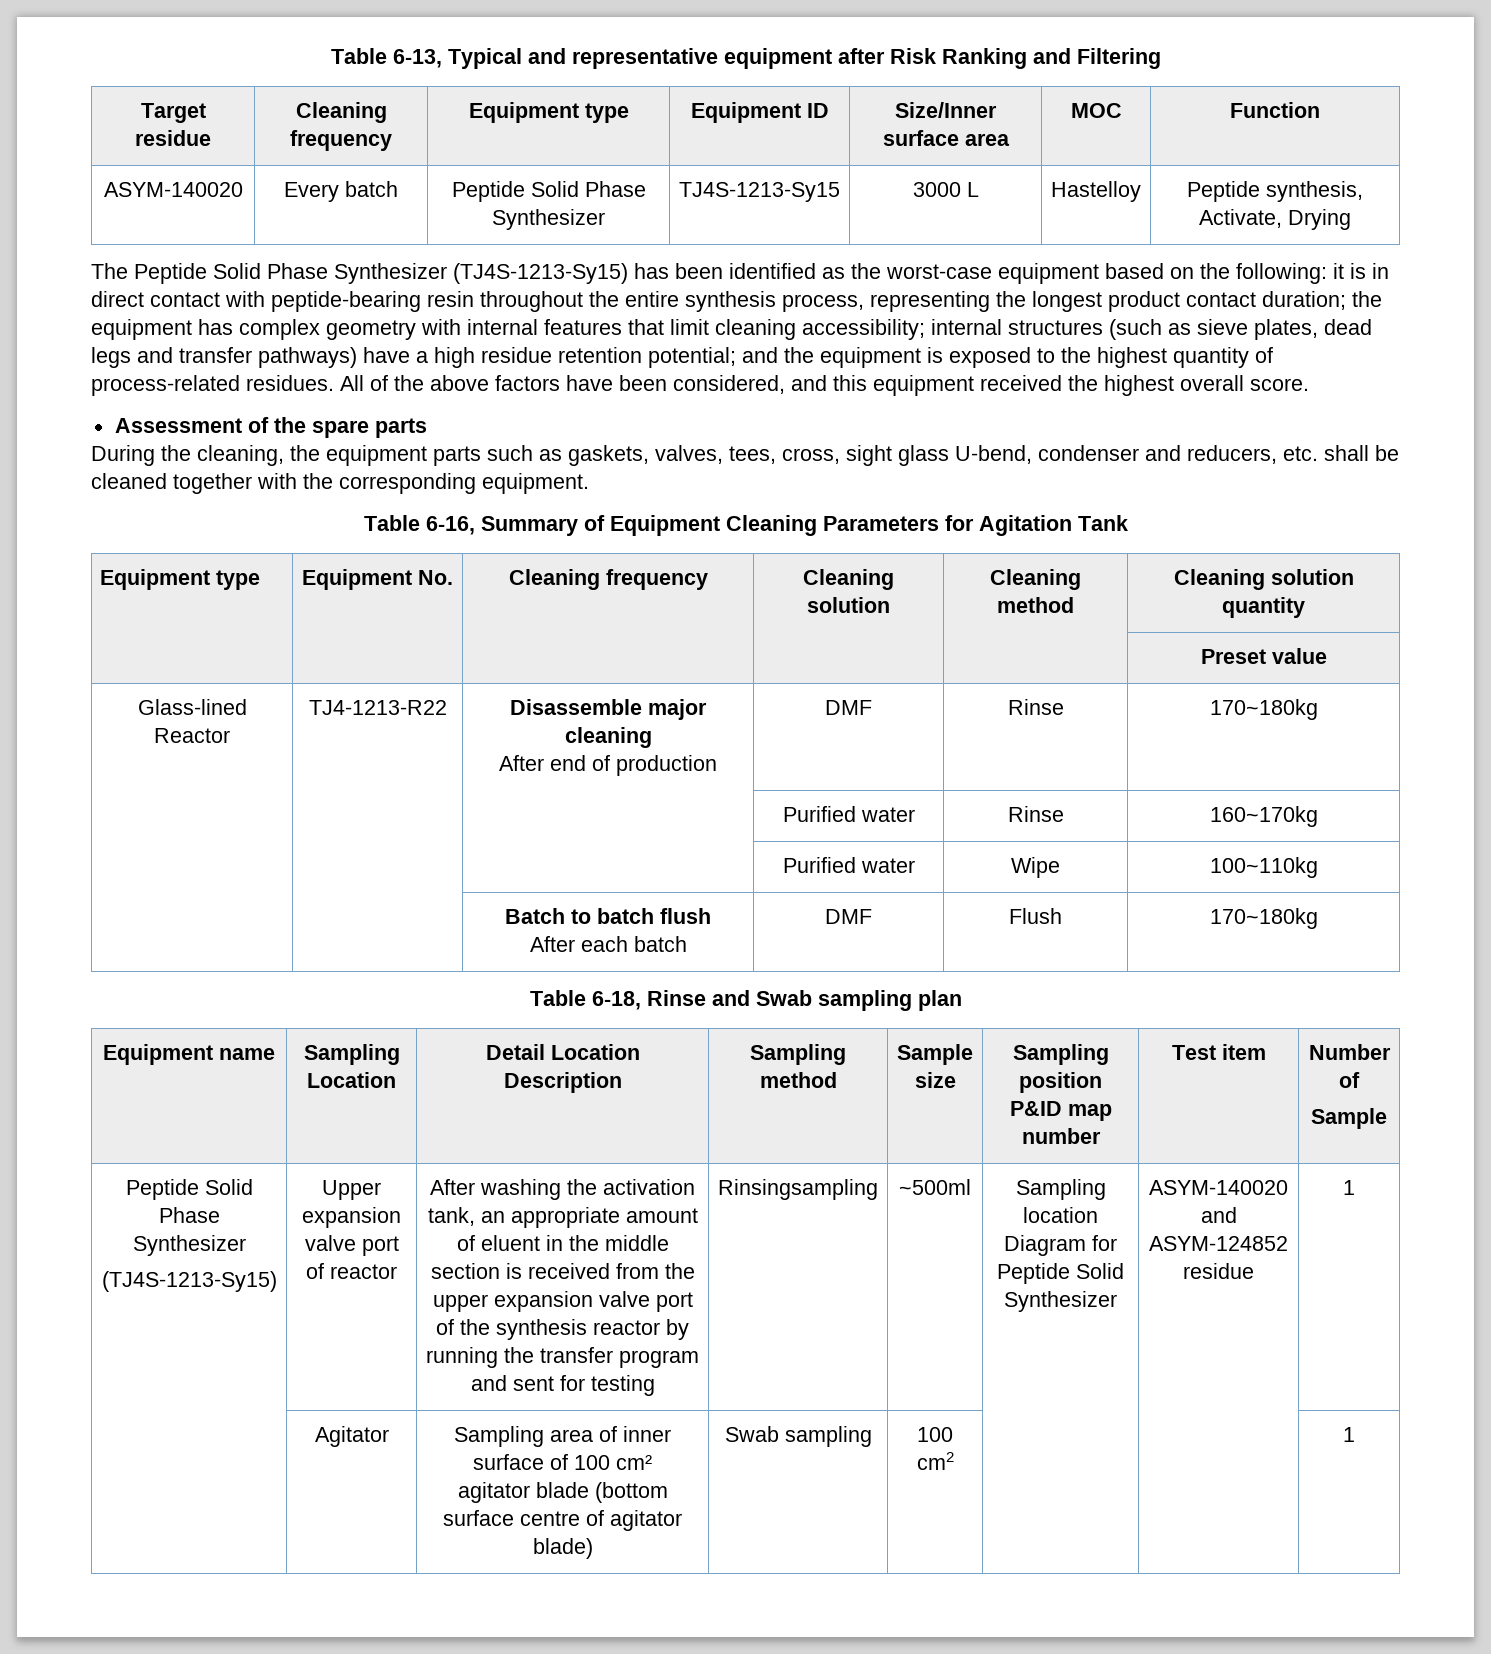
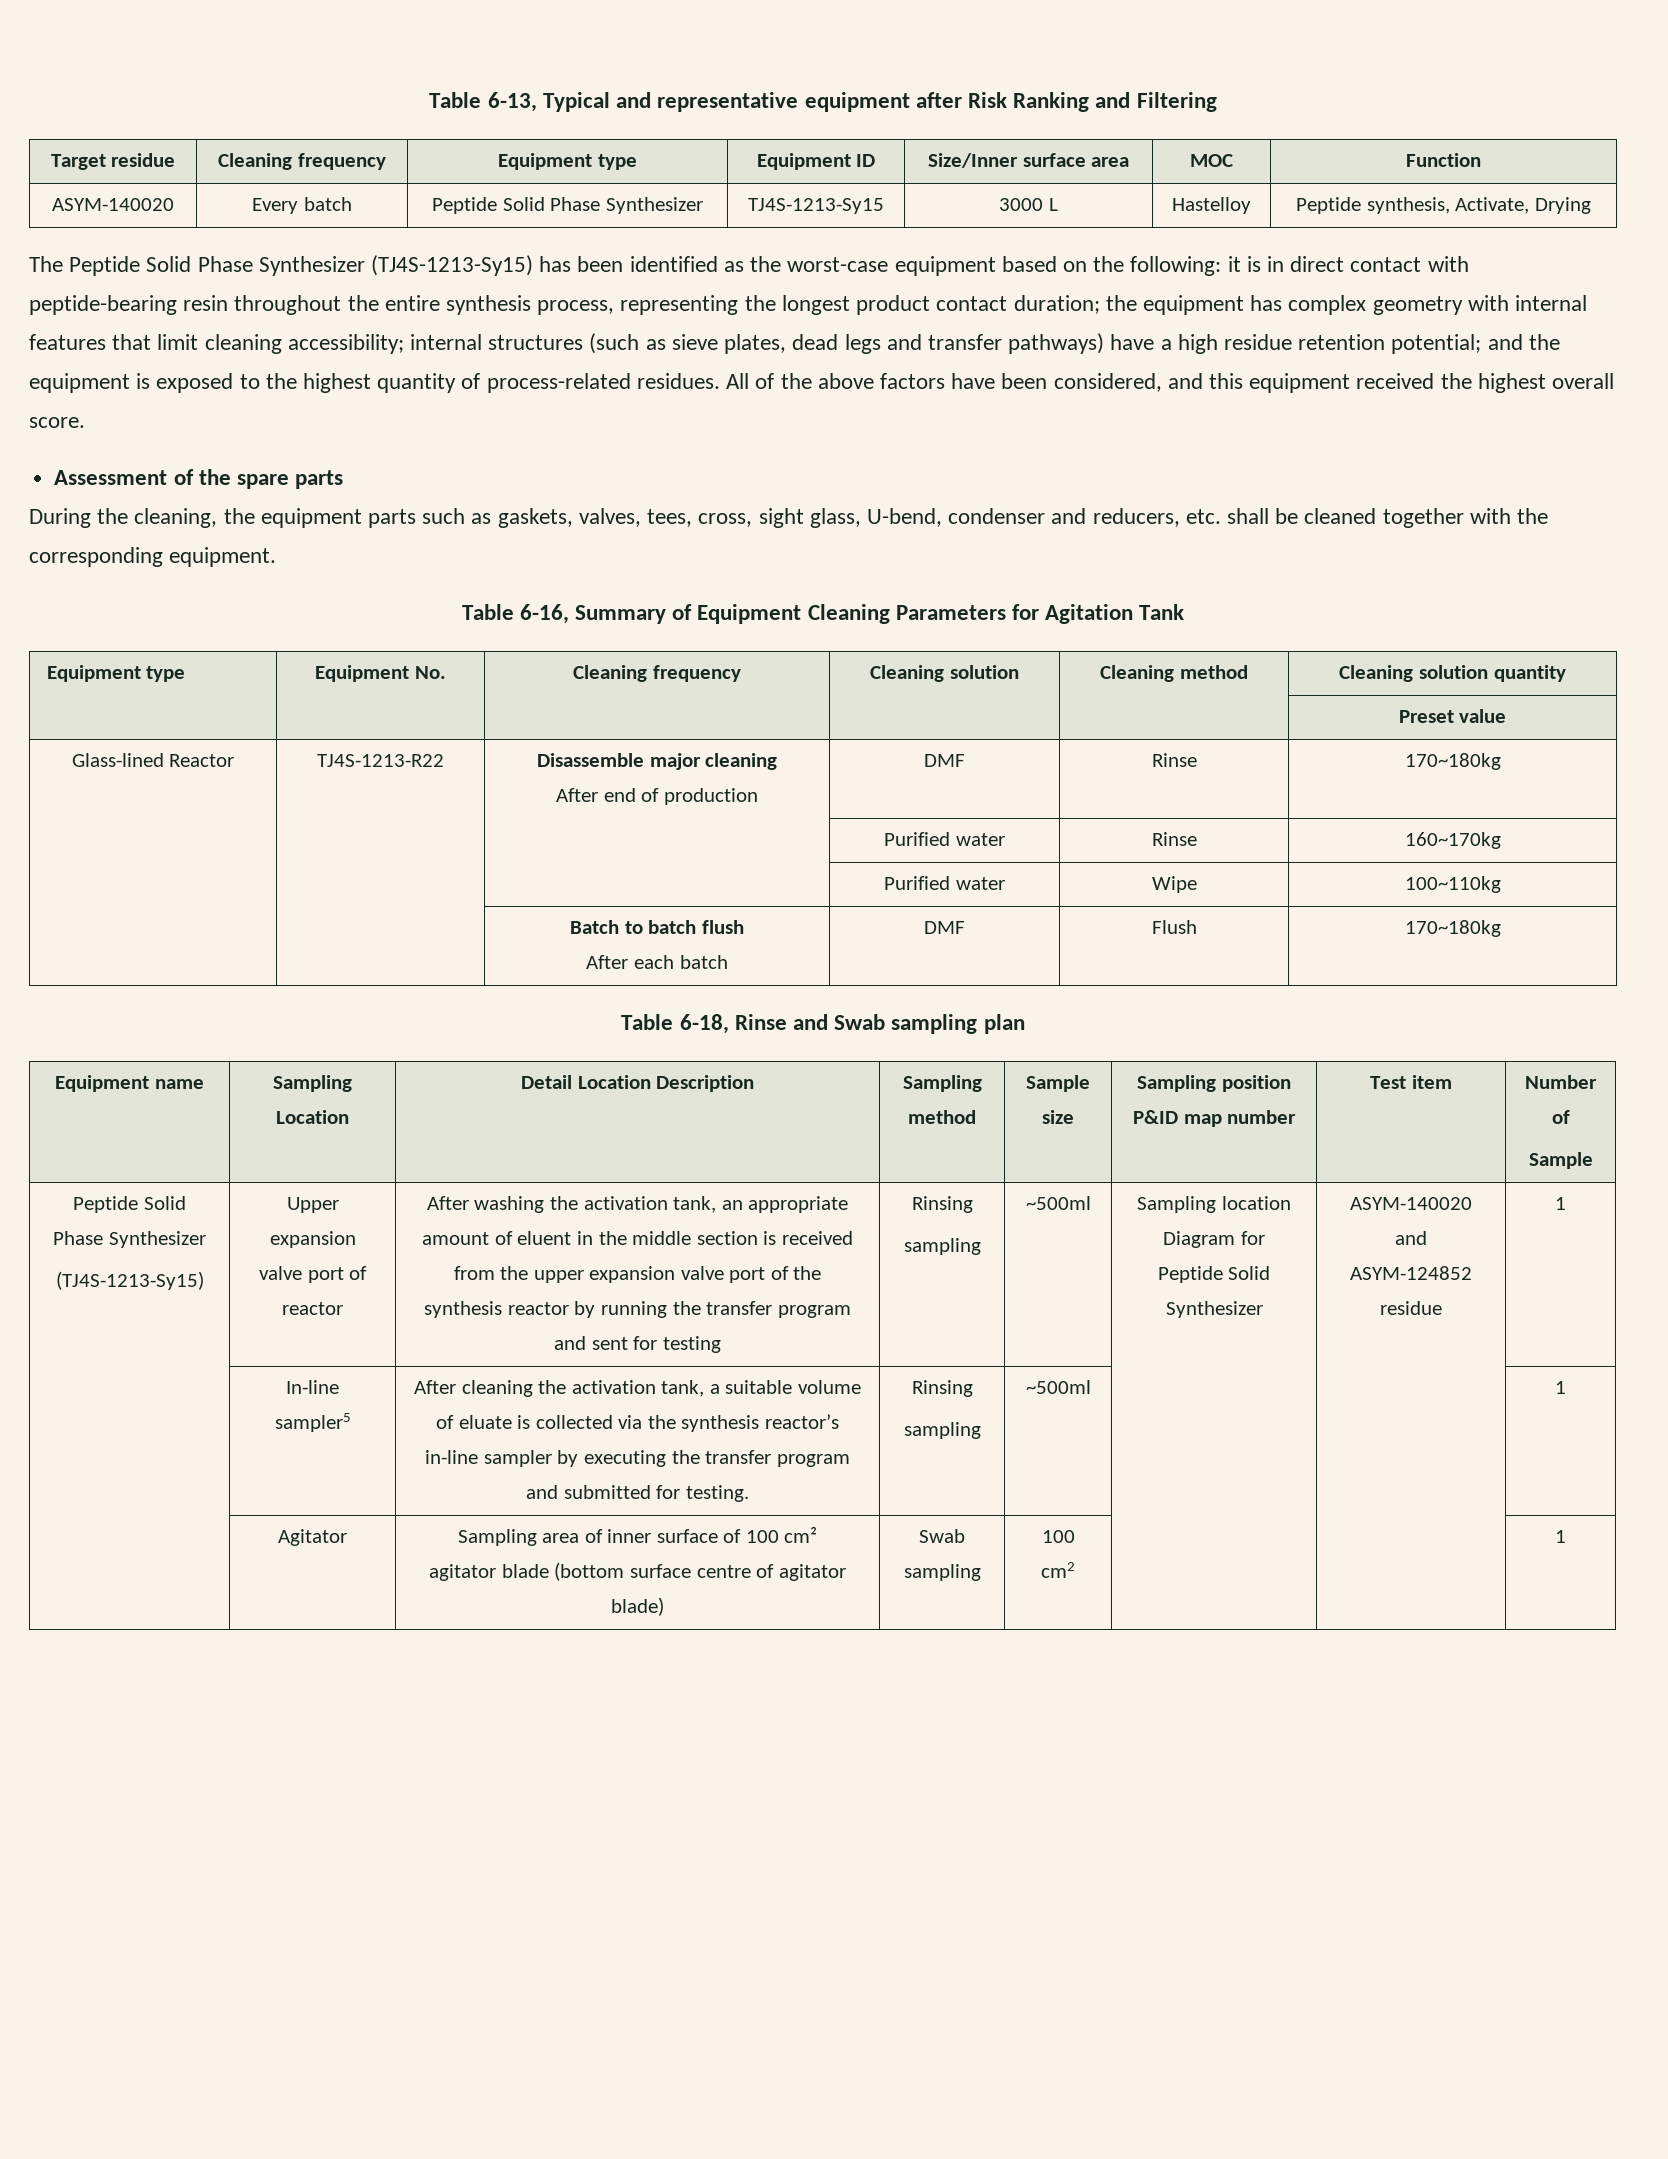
- During the cleaning, the equipment parts such as gaskets, valves, tees, cross, sight glass U-bend, condenser and reducers, etc. shall be cleaned together with the corresponding equipment.
+ During the cleaning, the equipment parts such as gaskets, valves, tees, cross, sight glass, U-bend, condenser and reducers, etc. shall be cleaned together with the corresponding equipment.
- Glass-lined Reactor | TJ4-1213-R22 | Disassemble major cleaning
+ Glass-lined Reactor | TJ4S-1213-R22 | Disassemble major cleaning
- After washing the activation tank, an appropriate amount of eluent in the middle section is received from the upper expansion valve port of the synthesis reactor by running the transfer program and sent for testing | Rinsingsampling
+ After washing the activation tank, an appropriate amount of eluent in the middle section is received from the upper expansion valve port of the synthesis reactor by running the transfer program and sent for testing | Rinsing
+ sampling
+ | In-line sampler5 | After cleaning the activation tank, a suitable volume of eluate is collected via the synthesis reactor’s in-line sampler by executing the transfer program and submitted for testing. | Rinsing
+ sampling | ~500ml | | | 1

